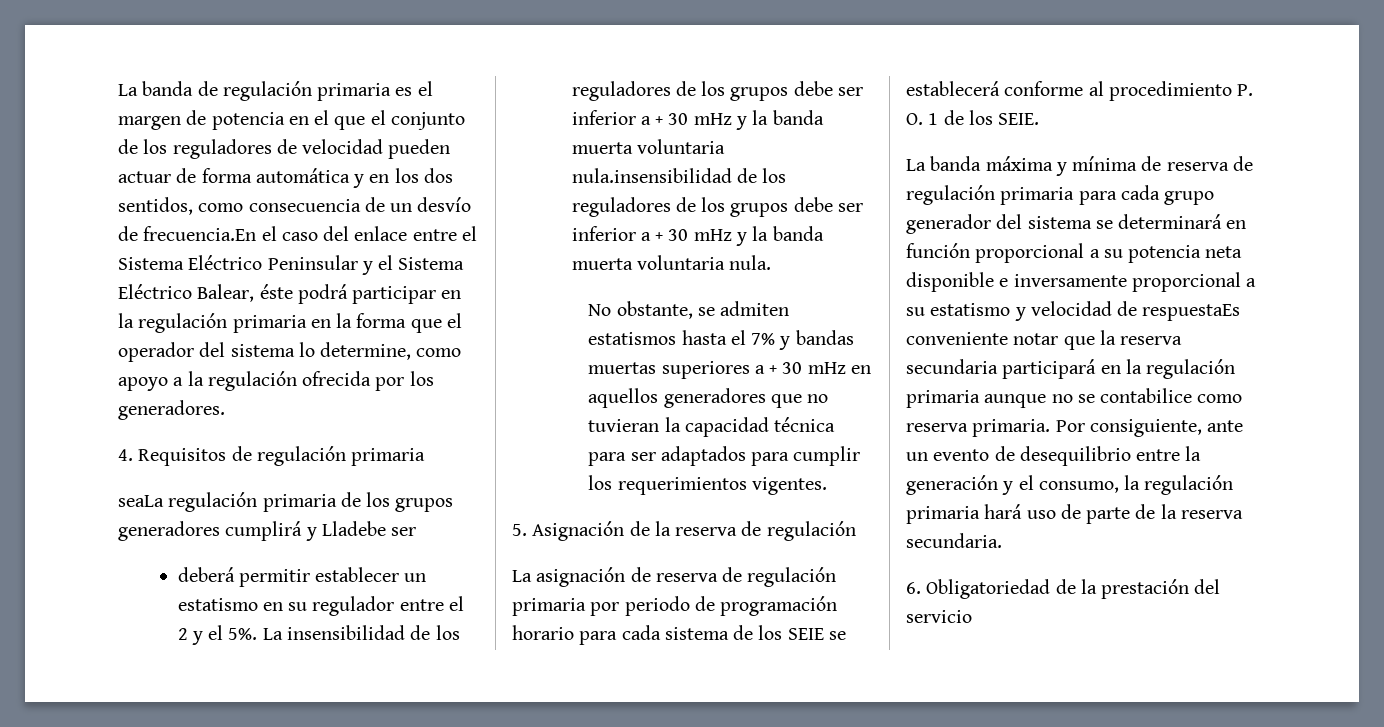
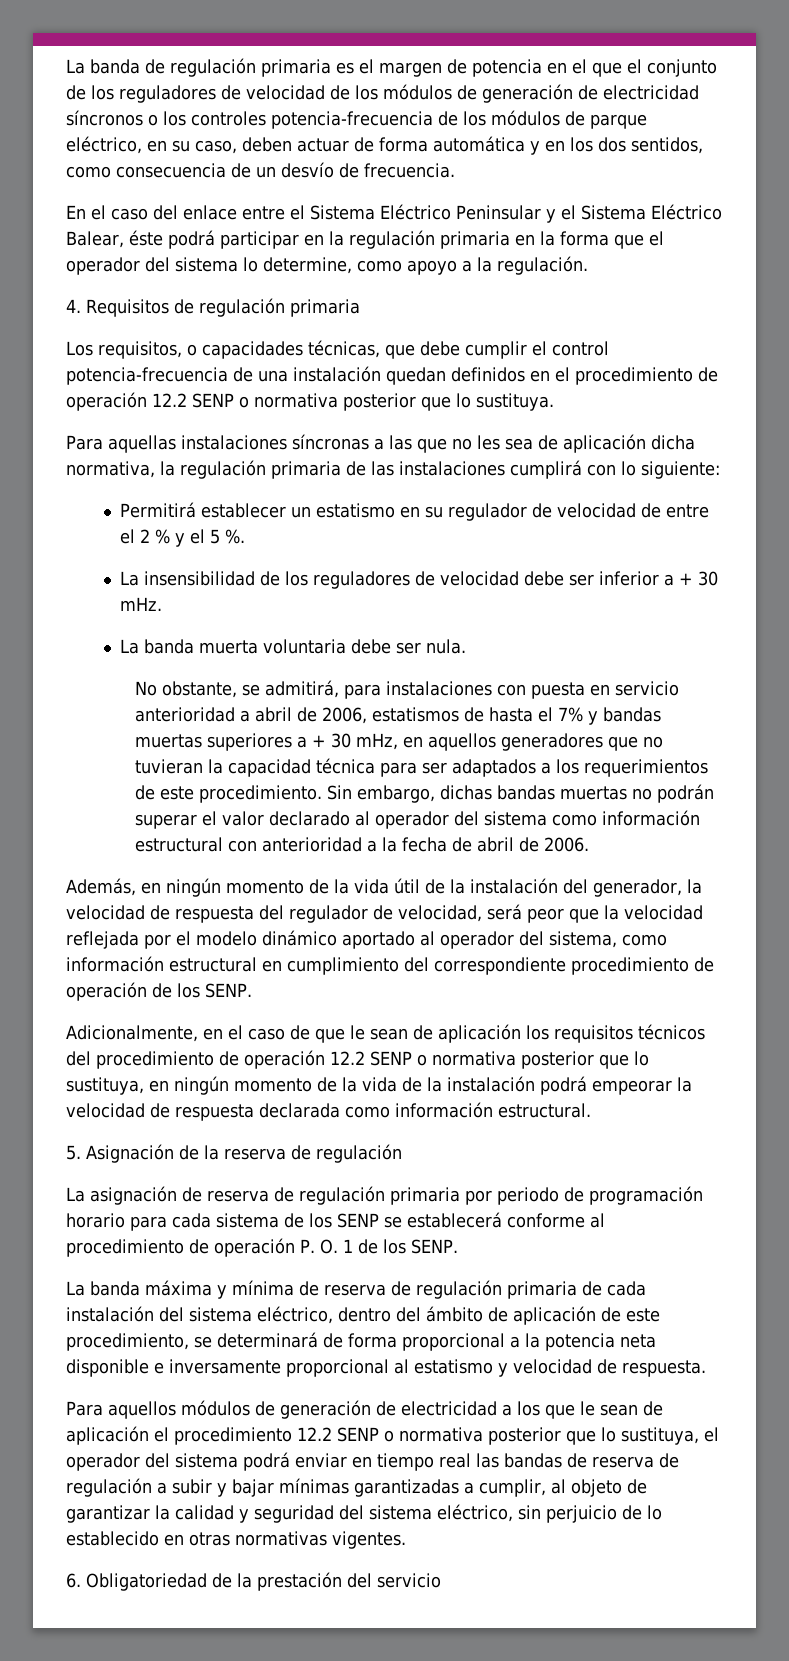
- La banda de regulación primaria es el margen de potencia en el que el conjunto de los reguladores de velocidad pueden actuar de forma automática y en los dos sentidos, como consecuencia de un desvío de frecuencia.En el caso del enlace entre el Sistema Eléctrico Peninsular y el Sistema Eléctrico Balear, éste podrá participar en la regulación primaria en la forma que el operador del sistema lo determine, como apoyo a la regulación ofrecida por los generadores.
+ La banda de regulación primaria es el margen de potencia en el que el conjunto de los reguladores de velocidad de los módulos de generación de electricidad síncronos o los controles potencia-frecuencia de los módulos de parque eléctrico, en su caso, deben actuar de forma automática y en los dos sentidos, como consecuencia de un desvío de frecuencia.
+ En el caso del enlace entre el Sistema Eléctrico Peninsular y el Sistema Eléctrico Balear, éste podrá participar en la regulación primaria en la forma que el operador del sistema lo determine, como apoyo a la regulación.
- seaLa regulación primaria de los grupos generadores cumplirá y Lladebe ser
- deberá permitir establecer un estatismo en su regulador entre el 2 y el 5%. La insensibilidad de los reguladores de los grupos debe ser inferior a + 30 mHz y la banda muerta voluntaria nula.insensibilidad de los reguladores de los grupos debe ser inferior a + 30 mHz y la banda muerta voluntaria nula.
- No obstante, se admiten estatismos hasta el 7% y bandas muertas superiores a + 30 mHz en aquellos generadores que no tuvieran la capacidad técnica para ser adaptados para cumplir los requerimientos vigentes.
+ Los requisitos, o capacidades técnicas, que debe cumplir el control potencia-frecuencia de una instalación quedan definidos en el procedimiento de operación 12.2 SENP o normativa posterior que lo sustituya.
+ Para aquellas instalaciones síncronas a las que no les sea de aplicación dicha normativa, la regulación primaria de las instalaciones cumplirá con lo siguiente:
+ Permitirá establecer un estatismo en su regulador de velocidad de entre el 2 % y el 5 %.
+ La insensibilidad de los reguladores de velocidad debe ser inferior a + 30 mHz.
+ La banda muerta voluntaria debe ser nula.
+ No obstante, se admitirá, para instalaciones con puesta en servicio anterioridad a abril de 2006, estatismos de hasta el 7% y bandas muertas superiores a + 30 mHz, en aquellos generadores que no tuvieran la capacidad técnica para ser adaptados a los requerimientos de este procedimiento. Sin embargo, dichas bandas muertas no podrán superar el valor declarado al operador del sistema como información estructural con anterioridad a la fecha de abril de 2006.
+ Además, en ningún momento de la vida útil de la instalación del generador, la velocidad de respuesta del regulador de velocidad, será peor que la velocidad reflejada por el modelo dinámico aportado al operador del sistema, como información estructural en cumplimiento del correspondiente procedimiento de operación de los SENP.
+ Adicionalmente, en el caso de que le sean de aplicación los requisitos técnicos del procedimiento de operación 12.2 SENP o normativa posterior que lo sustituya, en ningún momento de la vida de la instalación podrá empeorar la velocidad de respuesta declarada como información estructural.
- La asignación de reserva de regulación primaria por periodo de programación horario para cada sistema de los SEIE se establecerá conforme al procedimiento P. O. 1 de los SEIE.
+ La asignación de reserva de regulación primaria por periodo de programación horario para cada sistema de los SENP se establecerá conforme al procedimiento de operación P. O. 1 de los SENP.
- La banda máxima y mínima de reserva de regulación primaria para cada grupo generador del sistema se determinará en función proporcional a su potencia neta disponible e inversamente proporcional a su estatismo y velocidad de respuestaEs conveniente notar que la reserva secundaria participará en la regulación primaria aunque no se contabilice como reserva primaria. Por consiguiente, ante un evento de desequilibrio entre la generación y el consumo, la regulación primaria hará uso de parte de la reserva secundaria.
+ La banda máxima y mínima de reserva de regulación primaria de cada instalación del sistema eléctrico, dentro del ámbito de aplicación de este procedimiento, se determinará de forma proporcional a la potencia neta disponible e inversamente proporcional al estatismo y velocidad de respuesta.
+ Para aquellos módulos de generación de electricidad a los que le sean de aplicación el procedimiento 12.2 SENP o normativa posterior que lo sustituya, el operador del sistema podrá enviar en tiempo real las bandas de reserva de regulación a subir y bajar mínimas garantizadas a cumplir, al objeto de garantizar la calidad y seguridad del sistema eléctrico, sin perjuicio de lo establecido en otras normativas vigentes.

